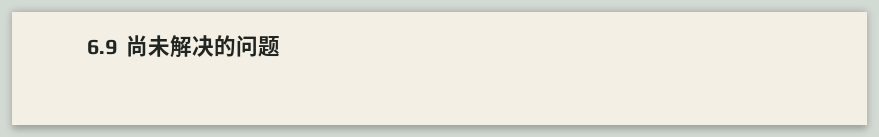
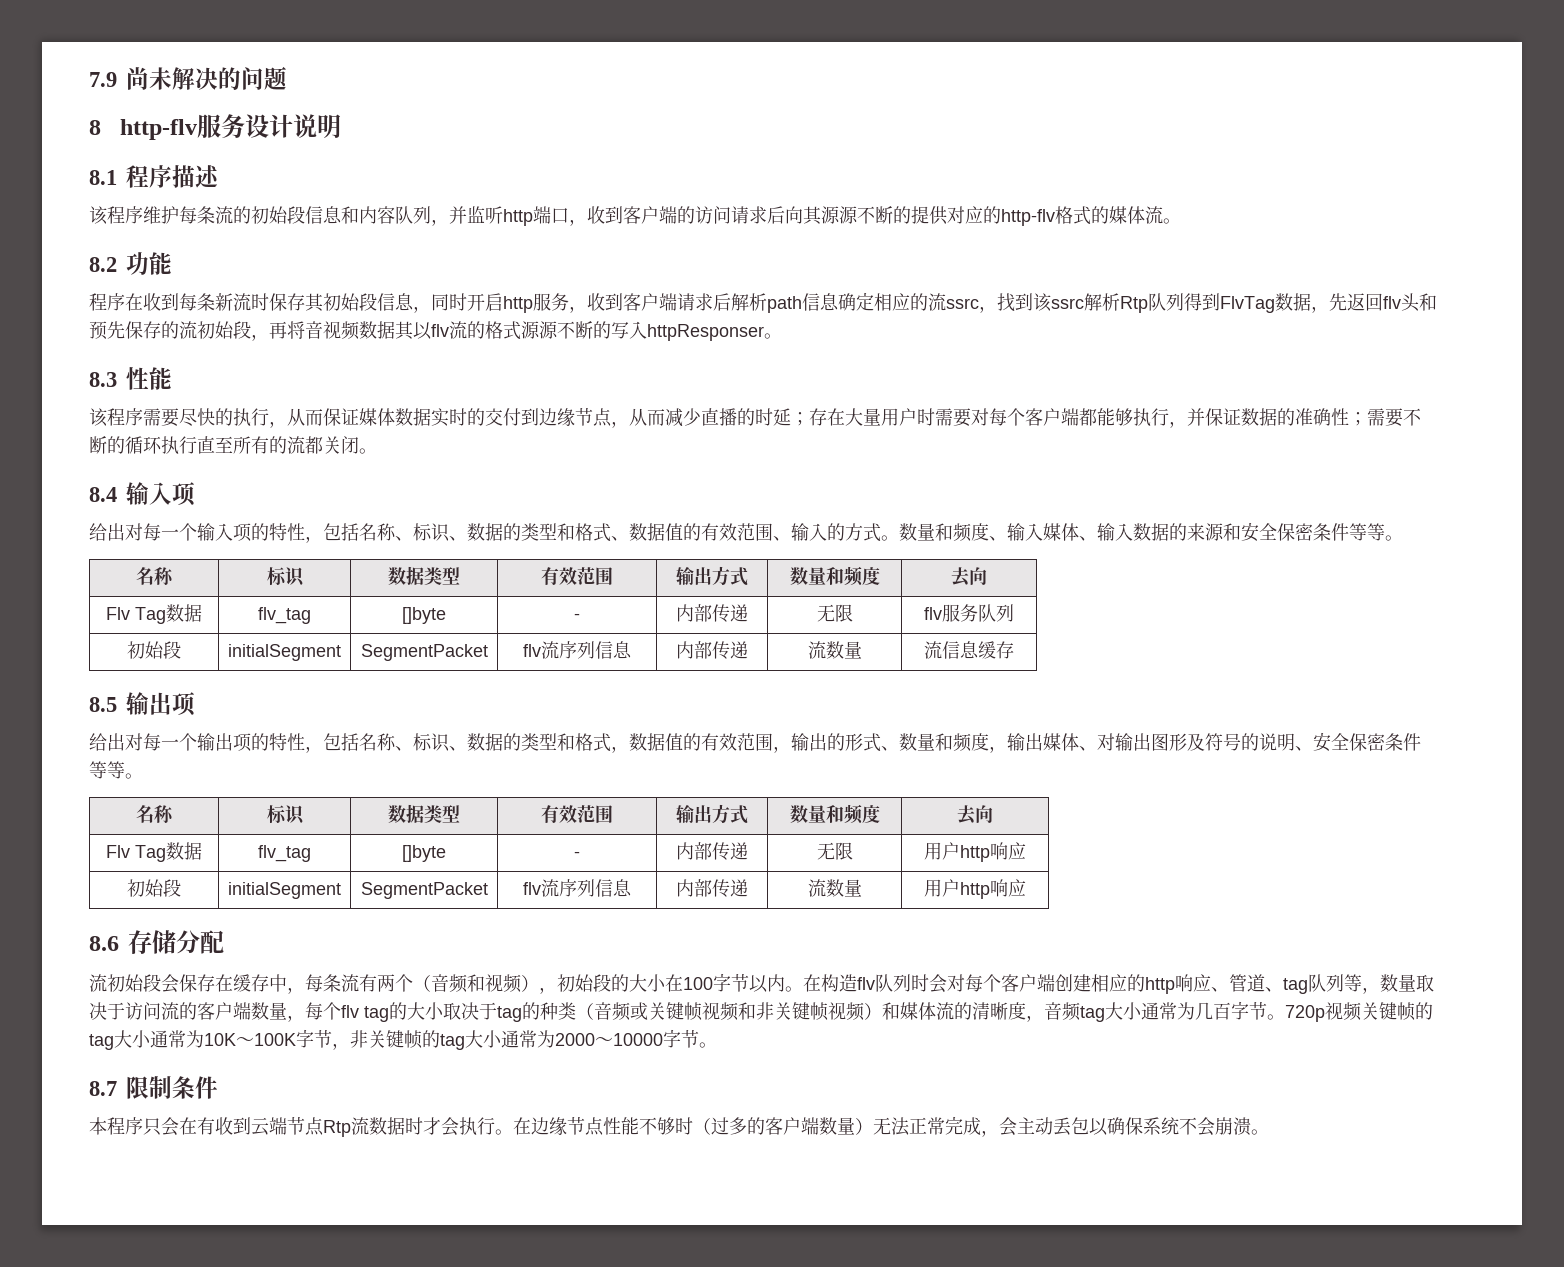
- 6.9尚未解决的问题
+ 7.9尚未解决的问题
+ 8 http-flv服务设计说明
+ 8.1程序描述
+ 该程序维护每条流的初始段信息和内容队列，并监听http端口，收到客户端的访问请求后向其源源不断的提供对应的http-flv格式的媒体流。
+ 8.2功能
+ 程序在收到每条新流时保存其初始段信息，同时开启http服务，收到客户端请求后解析path信息确定相应的流ssrc，找到该ssrc解析Rtp队列得到FlvTag数据，先返回flv头和预先保存的流初始段，再将音视频数据其以flv流的格式源源不断的写入httpResponser。
+ 8.3性能
+ 该程序需要尽快的执行，从而保证媒体数据实时的交付到边缘节点，从而减少直播的时延；存在大量用户时需要对每个客户端都能够执行，并保证数据的准确性；需要不断的循环执行直至所有的流都关闭。
+ 8.4输入项
+ 给出对每一个输入项的特性，包括名称、标识、数据的类型和格式、数据值的有效范围、输入的方式。数量和频度、输入媒体、输入数据的来源和安全保密条件等等。
+ 名称 | 标识 | 数据类型 | 有效范围 | 输出方式 | 数量和频度 | 去向
+ Flv Tag数据 | flv_tag | []byte | - | 内部传递 | 无限 | flv服务队列
+ 初始段 | initialSegment | SegmentPacket | flv流序列信息 | 内部传递 | 流数量 | 流信息缓存
+ 8.5输出项
+ 给出对每一个输出项的特性，包括名称、标识、数据的类型和格式，数据值的有效范围，输出的形式、数量和频度，输出媒体、对输出图形及符号的说明、安全保密条件等等。
+ 名称 | 标识 | 数据类型 | 有效范围 | 输出方式 | 数量和频度 | 去向
+ Flv Tag数据 | flv_tag | []byte | - | 内部传递 | 无限 | 用户http响应
+ 初始段 | initialSegment | SegmentPacket | flv流序列信息 | 内部传递 | 流数量 | 用户http响应
+ 8.6存储分配
+ 流初始段会保存在缓存中，每条流有两个（音频和视频），初始段的大小在100字节以内。在构造flv队列时会对每个客户端创建相应的http响应、管道、tag队列等，数量取决于访问流的客户端数量，每个flv tag的大小取决于tag的种类（音频或关键帧视频和非关键帧视频）和媒体流的清晰度，音频tag大小通常为几百字节。720p视频关键帧的tag大小通常为10K～100K字节，非关键帧的tag大小通常为2000～10000字节。
+ 8.7限制条件
+ 本程序只会在有收到云端节点Rtp流数据时才会执行。在边缘节点性能不够时（过多的客户端数量）无法正常完成，会主动丢包以确保系统不会崩溃。

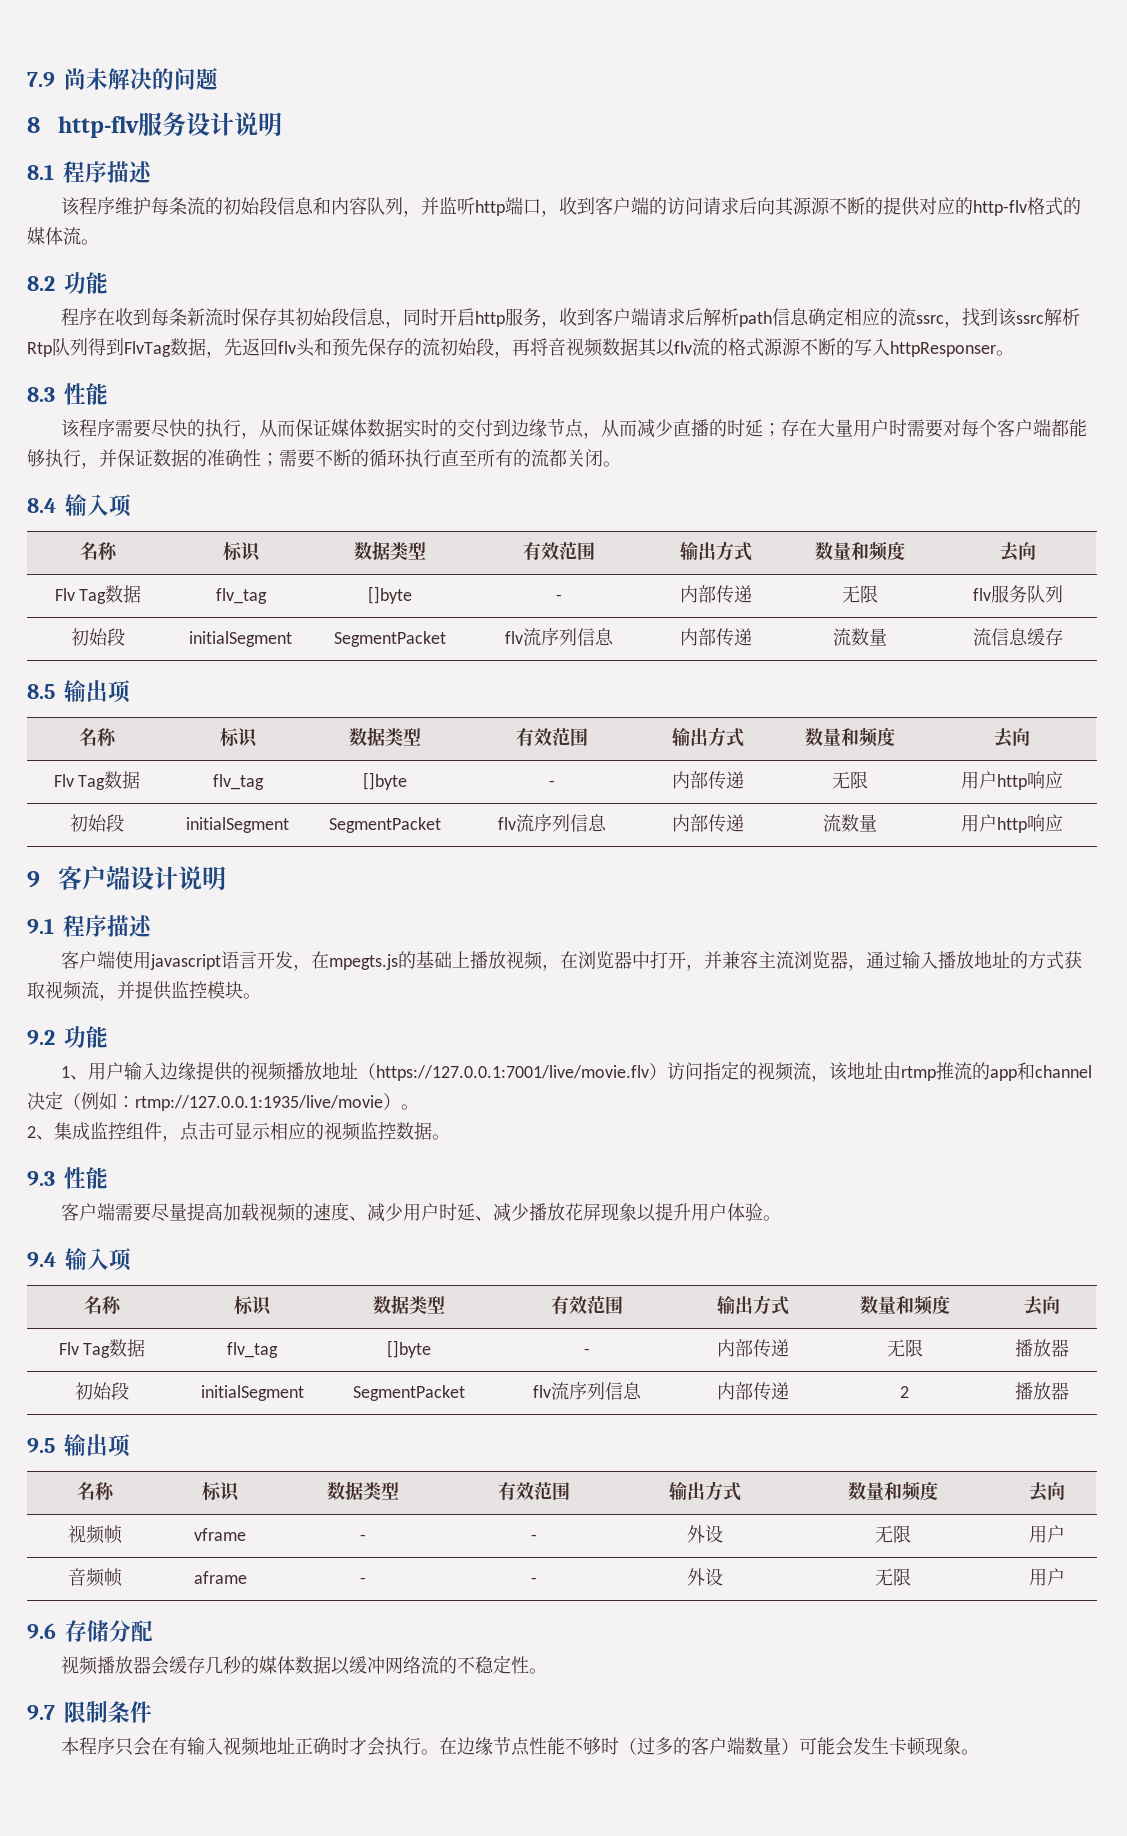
- 给出对每一个输入项的特性，包括名称、标识、数据的类型和格式、数据值的有效范围、输入的方式。数量和频度、输入媒体、输入数据的来源和安全保密条件等等。
- 给出对每一个输出项的特性，包括名称、标识、数据的类型和格式，数据值的有效范围，输出的形式、数量和频度，输出媒体、对输出图形及符号的说明、安全保密条件等等。
- 8.6存储分配
- 流初始段会保存在缓存中，每条流有两个（音频和视频），初始段的大小在100字节以内。在构造flv队列时会对每个客户端创建相应的http响应、管道、tag队列等，数量取决于访问流的客户端数量，每个flv tag的大小取决于tag的种类（音频或关键帧视频和非关键帧视频）和媒体流的清晰度，音频tag大小通常为几百字节。720p视频关键帧的tag大小通常为10K～100K字节，非关键帧的tag大小通常为2000～10000字节。
- 8.7限制条件
+ 9客户端设计说明
+ 9.1程序描述
+ 客户端使用javascript语言开发，在mpegts.js的基础上播放视频，在浏览器中打开，并兼容主流浏览器，通过输入播放地址的方式获取视频流，并提供监控模块。
+ 9.2功能
+ 1、用户输入边缘提供的视频播放地址（https://127.0.0.1:7001/live/movie.flv）访问指定的视频流，该地址由rtmp推流的app和channel决定（例如：rtmp://127.0.0.1:1935/live/movie）。
+ 2、集成监控组件，点击可显示相应的视频监控数据。
+ 9.3性能
+ 客户端需要尽量提高加载视频的速度、减少用户时延、减少播放花屏现象以提升用户体验。
+ 9.4输入项
+ 名称 | 标识 | 数据类型 | 有效范围 | 输出方式 | 数量和频度 | 去向
+ Flv Tag数据 | flv_tag | []byte | - | 内部传递 | 无限 | 播放器
+ 初始段 | initialSegment | SegmentPacket | flv流序列信息 | 内部传递 | 2 | 播放器
+ 9.5输出项
+ 名称 | 标识 | 数据类型 | 有效范围 | 输出方式 | 数量和频度 | 去向
+ 视频帧 | vframe | - | - | 外设 | 无限 | 用户
+ 音频帧 | aframe | - | - | 外设 | 无限 | 用户
+ 9.6存储分配
+ 视频播放器会缓存几秒的媒体数据以缓冲网络流的不稳定性。
+ 9.7限制条件
- 本程序只会在有收到云端节点Rtp流数据时才会执行。
+ 本程序只会在有输入视频地址正确时才会执行。
- 在边缘节点性能不够时（过多的客户端数量）无法正常完成，会主动丢包以确保系统不会崩溃。
+ 在边缘节点性能不够时（过多的客户端数量）可能会发生卡顿现象。

